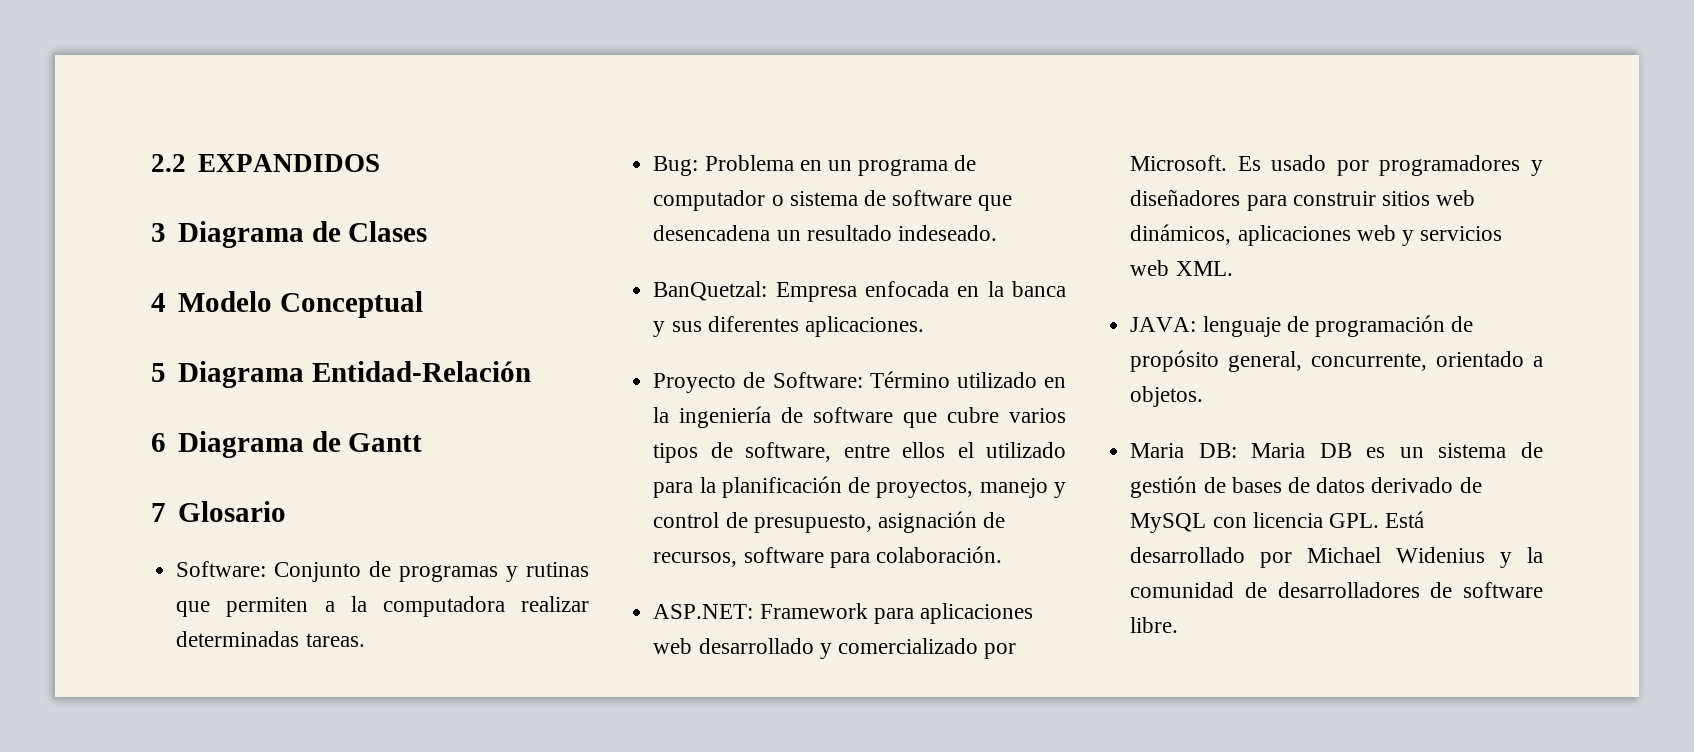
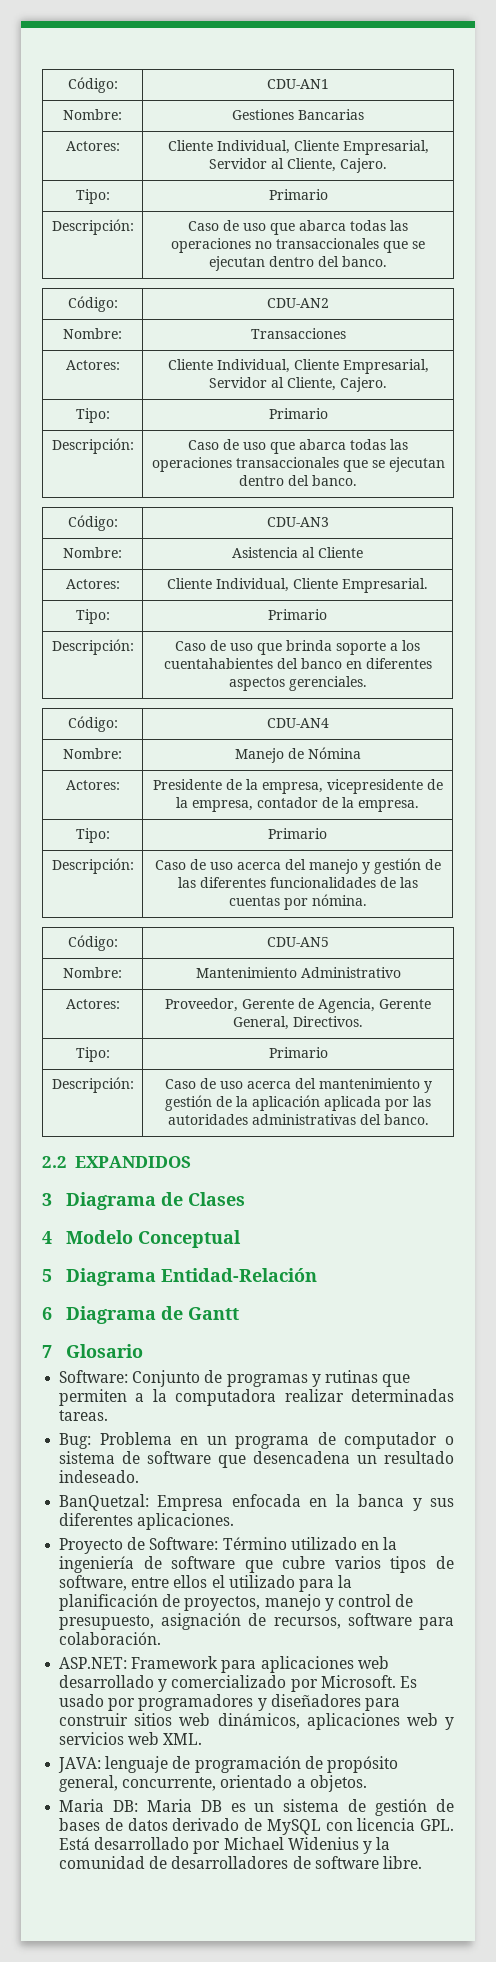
+ Código: | CDU-AN1
+ Nombre: | Gestiones Bancarias
+ Actores: | Cliente Individual, Cliente Empresarial, Servidor al Cliente, Cajero.
+ Tipo: | Primario
+ Descripción: | Caso de uso que abarca todas las operaciones no transaccionales que se ejecutan dentro del banco.
+ Código: | CDU-AN2
+ Nombre: | Transacciones
+ Actores: | Cliente Individual, Cliente Empresarial, Servidor al Cliente, Cajero.
+ Tipo: | Primario
+ Descripción: | Caso de uso que abarca todas las operaciones transaccionales que se ejecutan dentro del banco.
+ Código: | CDU-AN3
+ Nombre: | Asistencia al Cliente
+ Actores: | Cliente Individual, Cliente Empresarial.
+ Tipo: | Primario
+ Descripción: | Caso de uso que brinda soporte a los cuentahabientes del banco en diferentes aspectos gerenciales.
+ Código: | CDU-AN4
+ Nombre: | Manejo de Nómina
+ Actores: | Presidente de la empresa, vicepresidente de la empresa, contador de la empresa.
+ Tipo: | Primario
+ Descripción: | Caso de uso acerca del manejo y gestión de las diferentes funcionalidades de las cuentas por nómina.
+ Código: | CDU-AN5
+ Nombre: | Mantenimiento Administrativo
+ Actores: | Proveedor, Gerente de Agencia, Gerente General, Directivos.
+ Tipo: | Primario
+ Descripción: | Caso de uso acerca del mantenimiento y gestión de la aplicación aplicada por las autoridades administrativas del banco.

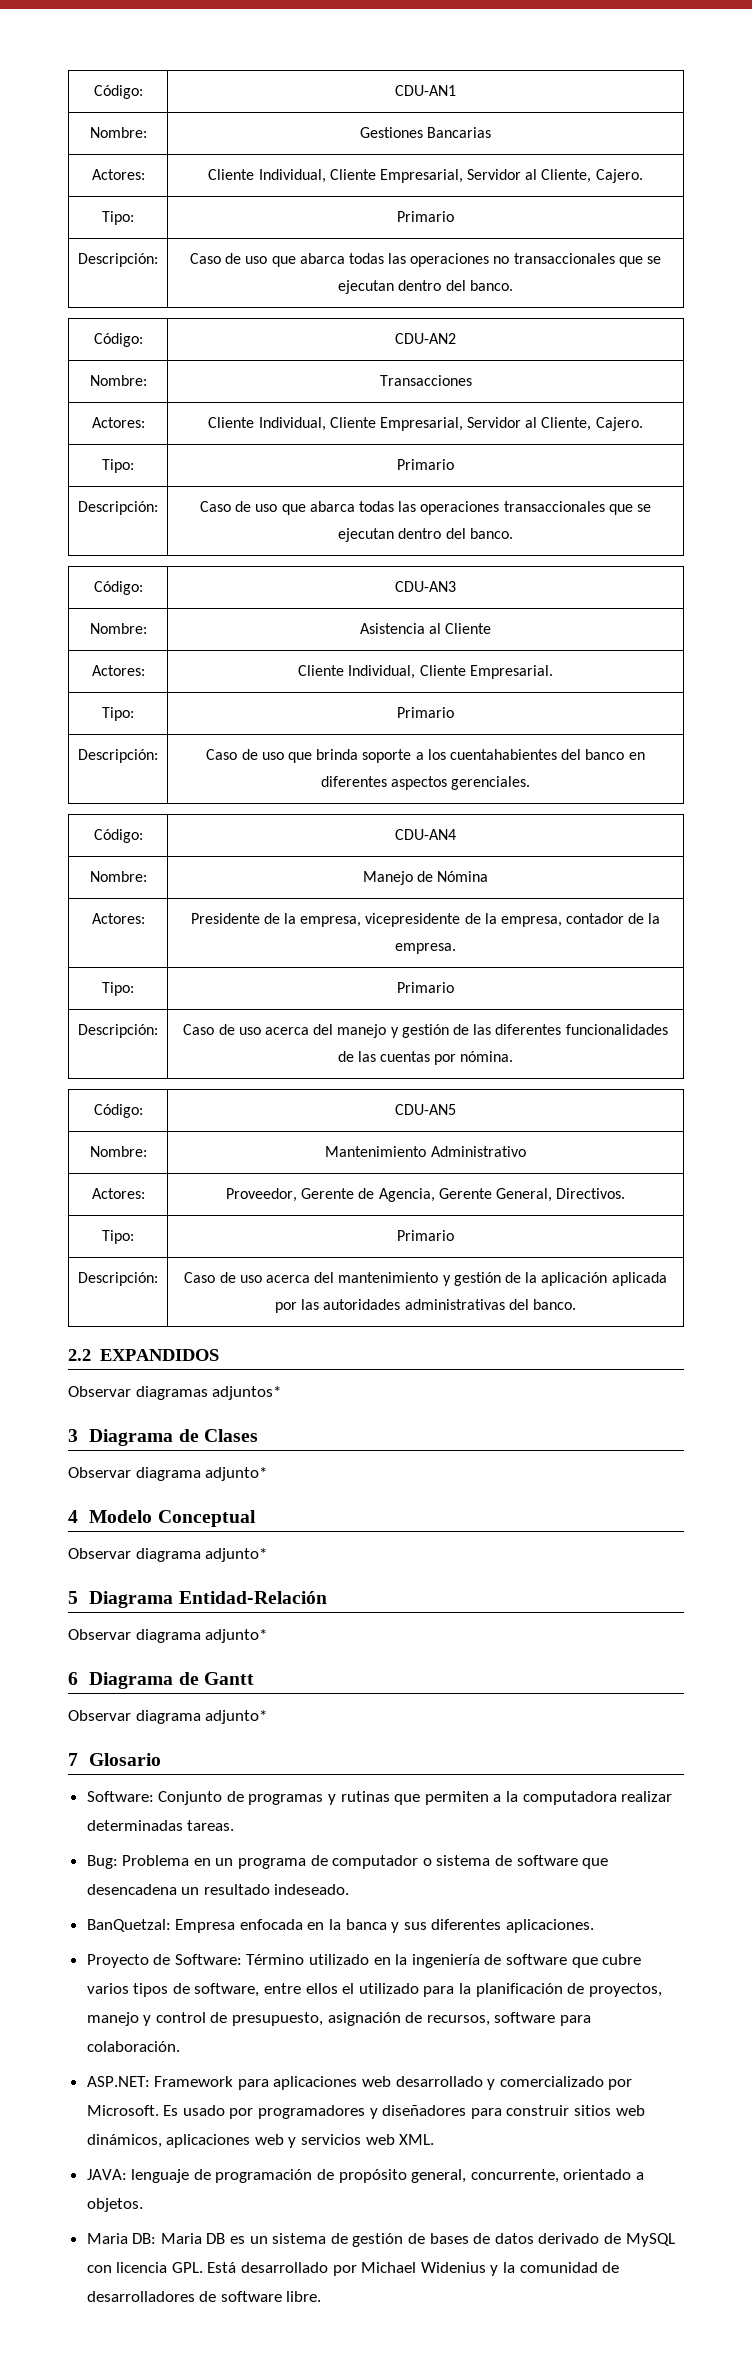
+ Observar diagramas adjuntos*
  3 Diagrama de Clases
+ Observar diagrama adjunto*
  4 Modelo Conceptual
+ Observar diagrama adjunto*
  5 Diagrama Entidad-Relación
+ Observar diagrama adjunto*
  6 Diagrama de Gantt
+ Observar diagrama adjunto*

